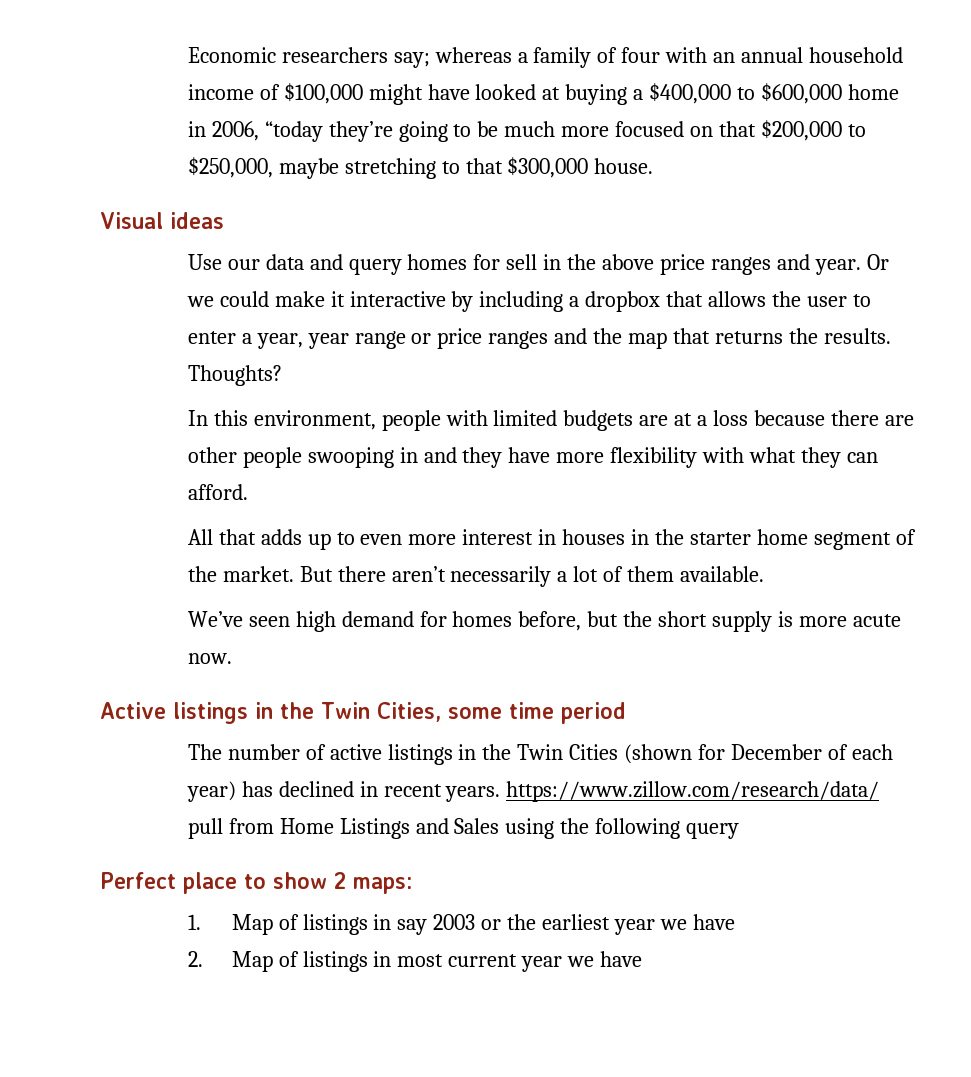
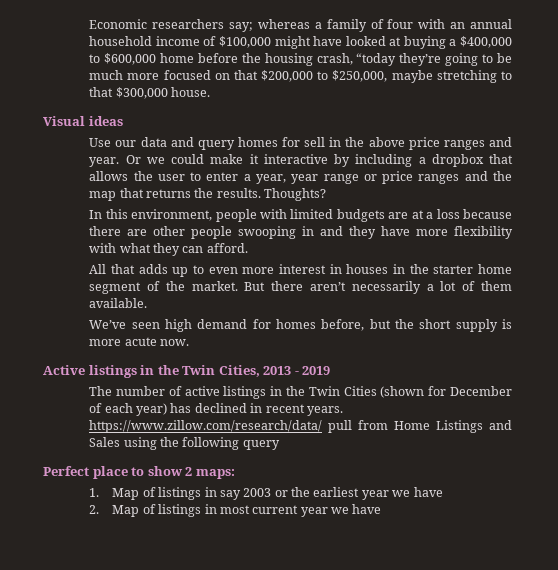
- Economic researchers say; whereas a family of four with an annual household income of $100,000 might have looked at buying a $400,000 to $600,000 home in 2006, “today they’re going to be much more focused on that $200,000 to $250,000, maybe stretching to that $300,000 house.
+ Economic researchers say; whereas a family of four with an annual household income of $100,000 might have looked at buying a $400,000 to $600,000 home before the housing crash, “today they’re going to be much more focused on that $200,000 to $250,000, maybe stretching to that $300,000 house.
- Active listings in the Twin Cities, some time period
+ Active listings in the Twin Cities, 2013 - 2019

